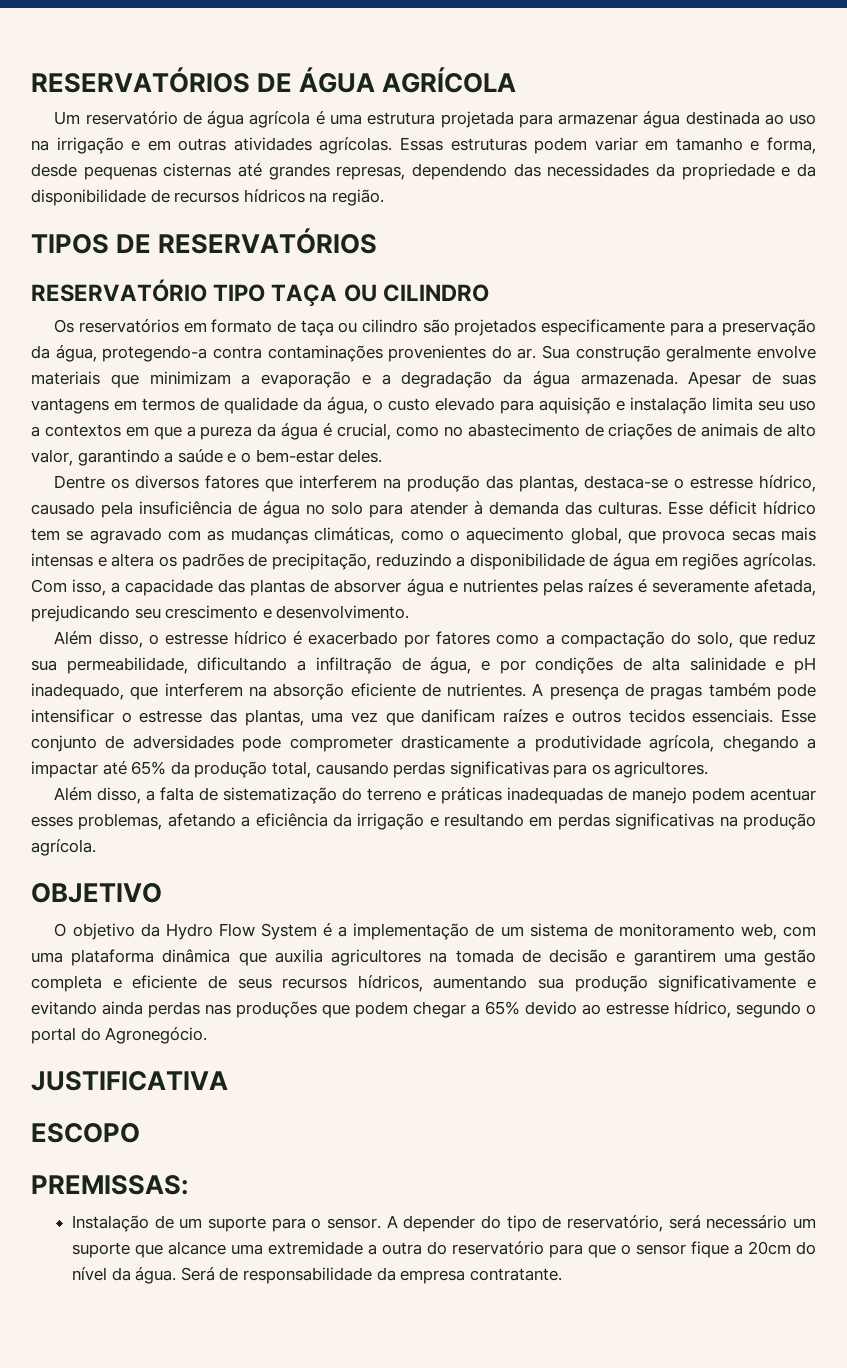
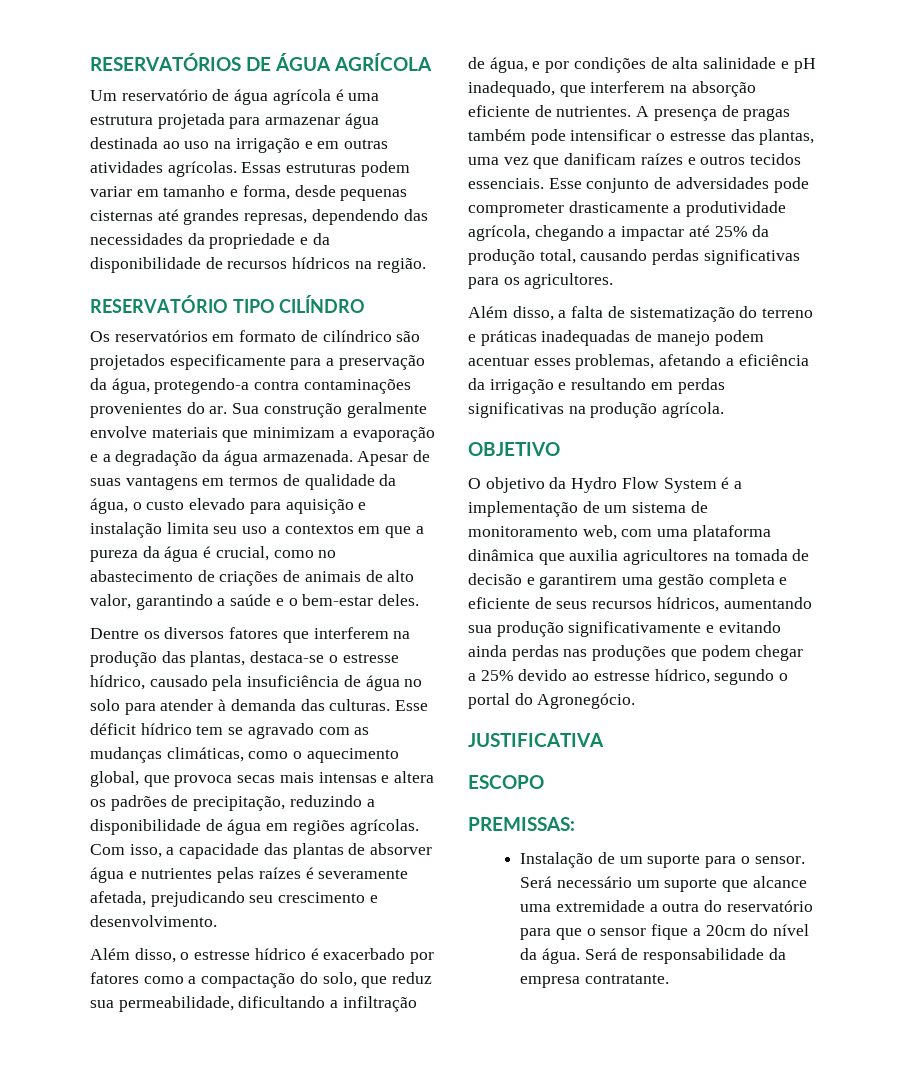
- TIPOS DE RESERVATÓRIOS
- RESERVATÓRIO TIPO TAÇA OU CILINDRO
+ RESERVATÓRIO TIPO CILÍNDRO
- Os reservatórios em formato de taça ou cilindro são projetados especificamente para a preservação da água, protegendo-a contra contaminações provenientes do ar.
+ Os reservatórios em formato de cilíndrico são projetados especificamente para a preservação da água, protegendo-a contra contaminações provenientes do ar.
- Esse conjunto de adversidades pode comprometer drasticamente a produtividade agrícola, chegando a impactar até 65% da produção total, causando perdas significativas para os agricultores.
+ Esse conjunto de adversidades pode comprometer drasticamente a produtividade agrícola, chegando a impactar até 25% da produção total, causando perdas significativas para os agricultores.
- O objetivo da Hydro Flow System é a implementação de um sistema de monitoramento web, com uma plataforma dinâmica que auxilia agricultores na tomada de decisão e garantirem uma gestão completa e eficiente de seus recursos hídricos, aumentando sua produção significativamente e evitando ainda perdas nas produções que podem chegar a 65% devido ao estresse hídrico, segundo o portal do Agronegócio.
+ O objetivo da Hydro Flow System é a implementação de um sistema de monitoramento web, com uma plataforma dinâmica que auxilia agricultores na tomada de decisão e garantirem uma gestão completa e eficiente de seus recursos hídricos, aumentando sua produção significativamente e evitando ainda perdas nas produções que podem chegar a 25% devido ao estresse hídrico, segundo o portal do Agronegócio.
- A depender do tipo de reservatório, será necessário um suporte que alcance uma extremidade a outra do reservatório para que o sensor fique a 20cm do nível da água.
+ Será necessário um suporte que alcance uma extremidade a outra do reservatório para que o sensor fique a 20cm do nível da água.

